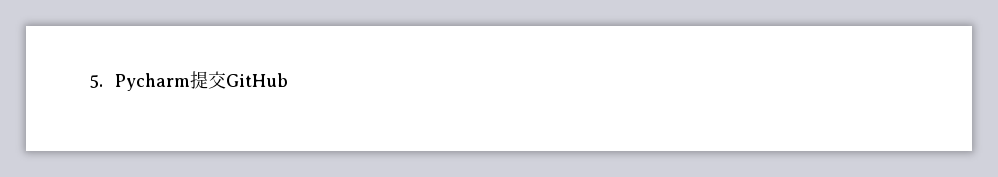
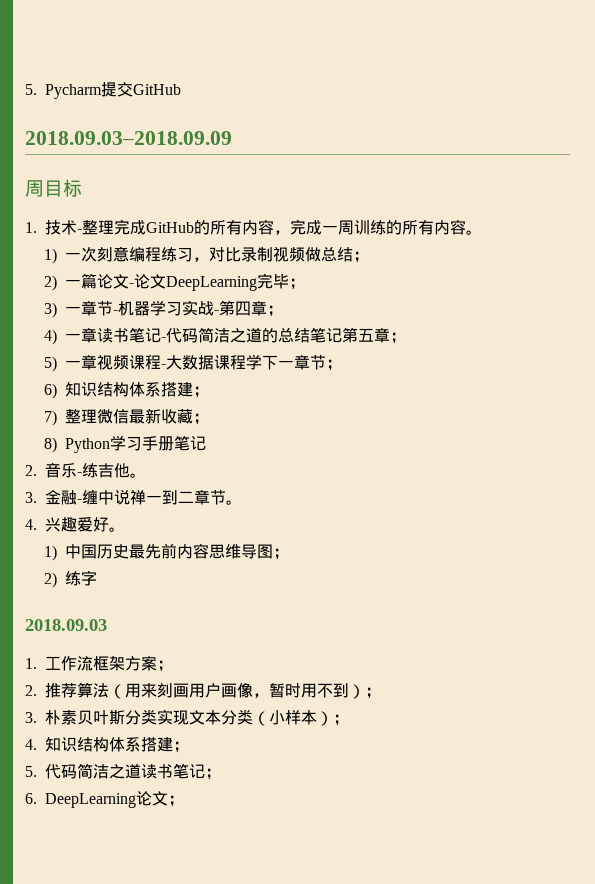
+ 2018.09.03–2018.09.09
+ 周目标
+ 1.技术-整理完成GitHub的所有内容，完成一周训练的所有内容。
+ 1)一次刻意编程练习，对比录制视频做总结；
+ 2)一篇论文-论文DeepLearning完毕；
+ 3)一章节-机器学习实战-第四章；
+ 4)一章读书笔记-代码简洁之道的总结笔记第五章；
+ 5)一章视频课程-大数据课程学下一章节；
+ 6)知识结构体系搭建；
+ 7)整理微信最新收藏；
+ 8) Python学习手册笔记
+ 2.音乐-练吉他。
+ 3.金融-缠中说禅一到二章节。
+ 4.兴趣爱好。
+ 1)中国历史最先前内容思维导图；
+ 2)练字
+ 2018.09.03
+ 1.工作流框架方案；
+ 2.推荐算法（用来刻画用户画像，暂时用不到）；
+ 3.朴素贝叶斯分类实现文本分类（小样本）；
+ 4.知识结构体系搭建；
+ 5.代码简洁之道读书笔记；
+ 6. DeepLearning论文；

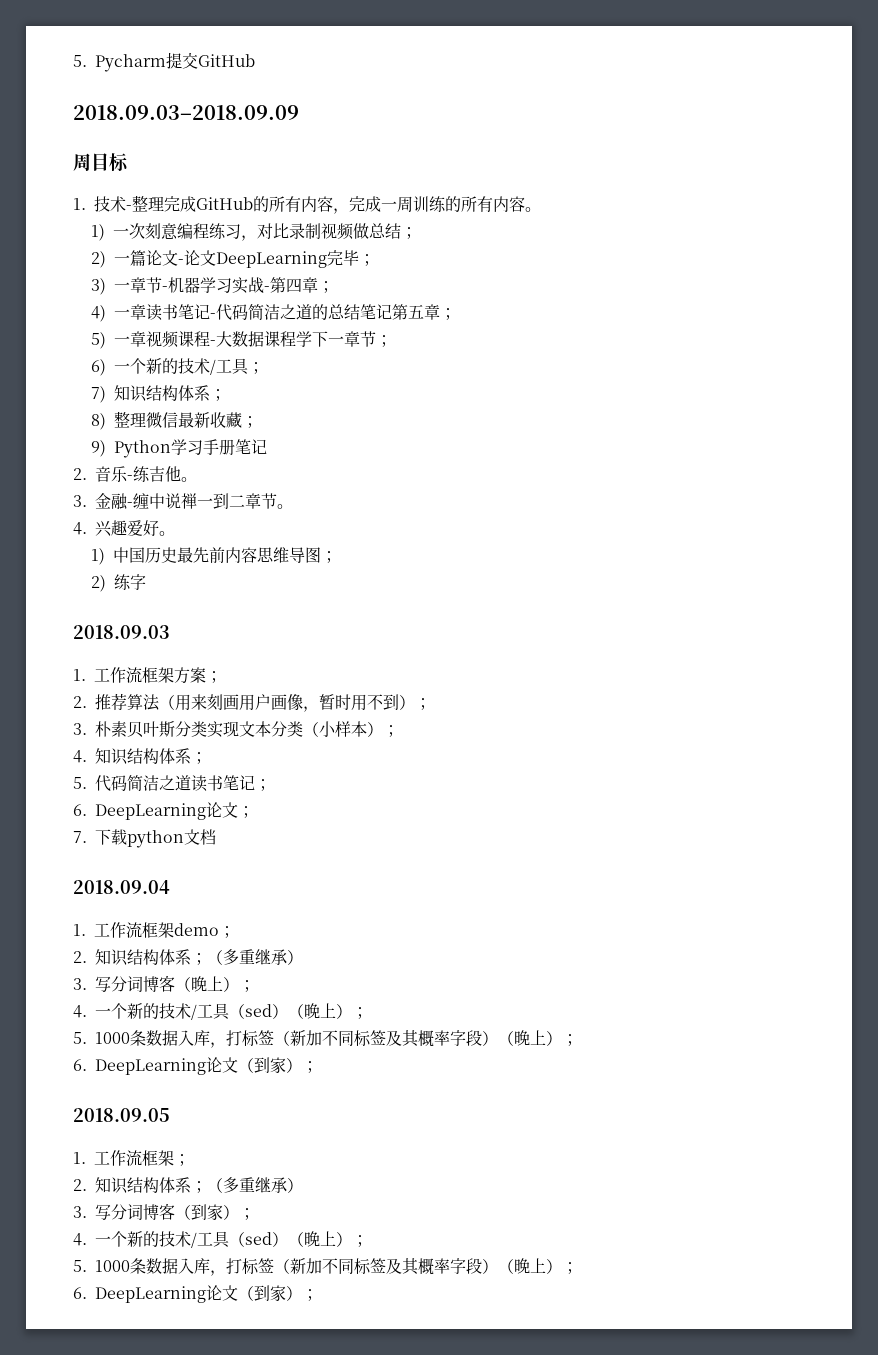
- 6)知识结构体系搭建；
- 7)整理微信最新收藏；
+ 6)一个新的技术/工具；
+ 7)知识结构体系；
+ 8)整理微信最新收藏；
- 8) Python学习手册笔记
+ 9) Python学习手册笔记
- 4.知识结构体系搭建；
+ 4.知识结构体系；
+ 7.下载python文档
+ 2018.09.04
+ 1.工作流框架demo；
+ 2.知识结构体系；（多重继承）
+ 3.写分词博客（晚上）；
+ 4.一个新的技术/工具（sed）（晚上）；
+ 5. 1000条数据入库，打标签（新加不同标签及其概率字段）（晚上）；
+ 6. DeepLearning论文（到家）；
+ 2018.09.05
+ 1.工作流框架；
+ 2.知识结构体系；（多重继承）
+ 3.写分词博客（到家）；
+ 4.一个新的技术/工具（sed）（晚上）；
+ 5. 1000条数据入库，打标签（新加不同标签及其概率字段）（晚上）；
+ 6. DeepLearning论文（到家）；

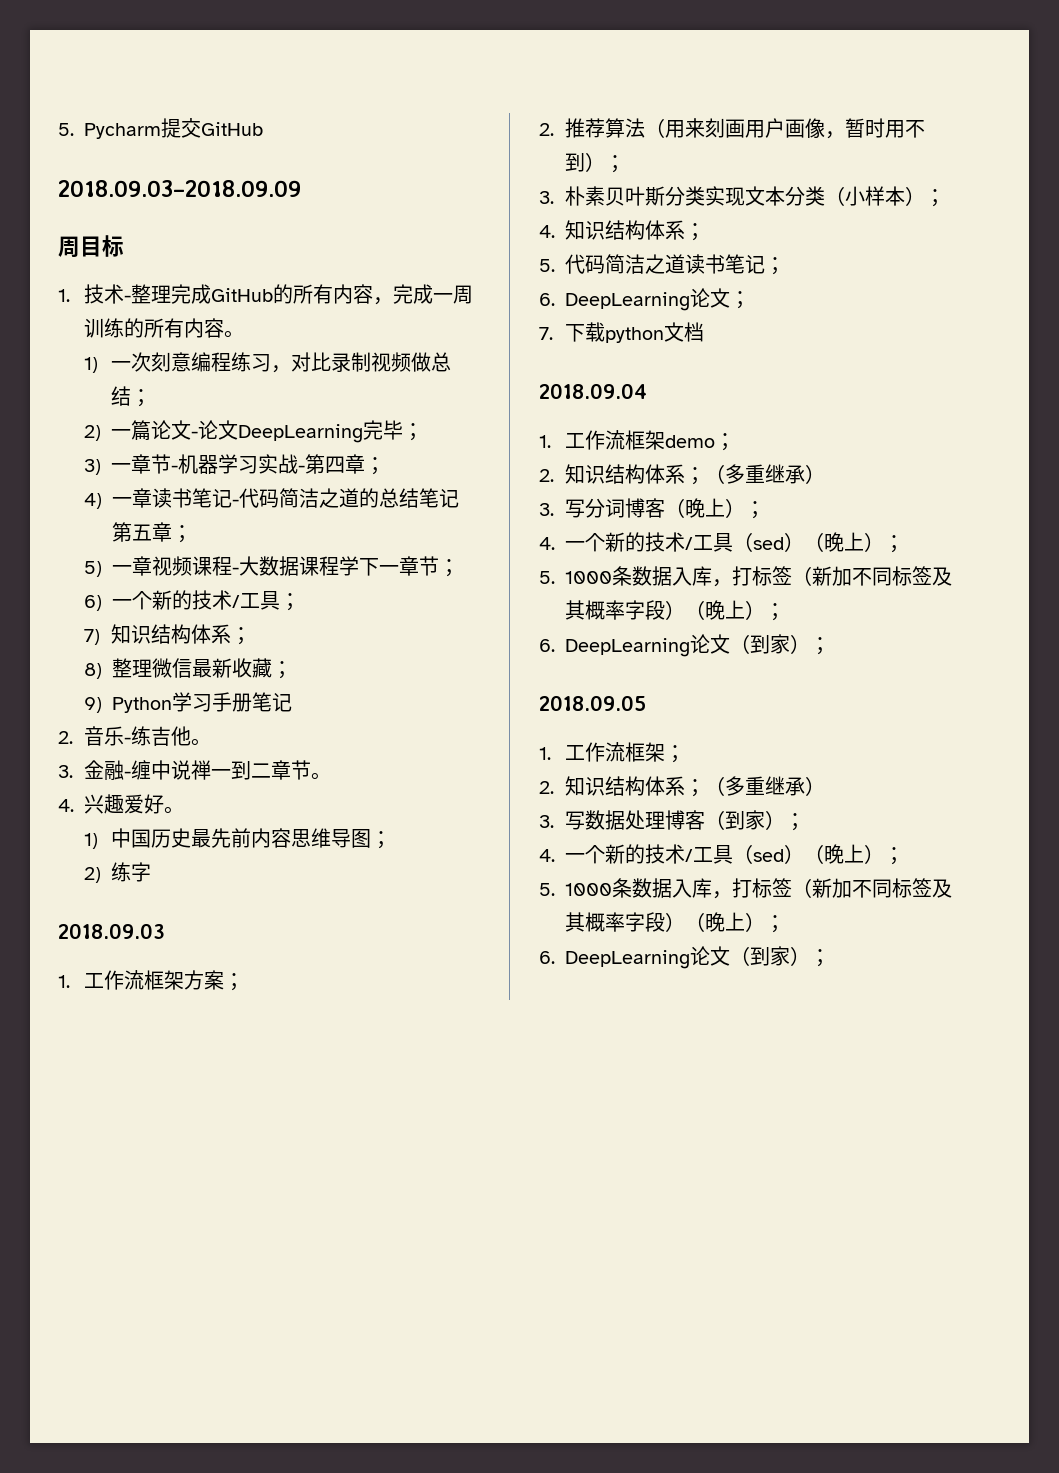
- 3.写分词博客（到家）；
+ 3.写数据处理博客（到家）；

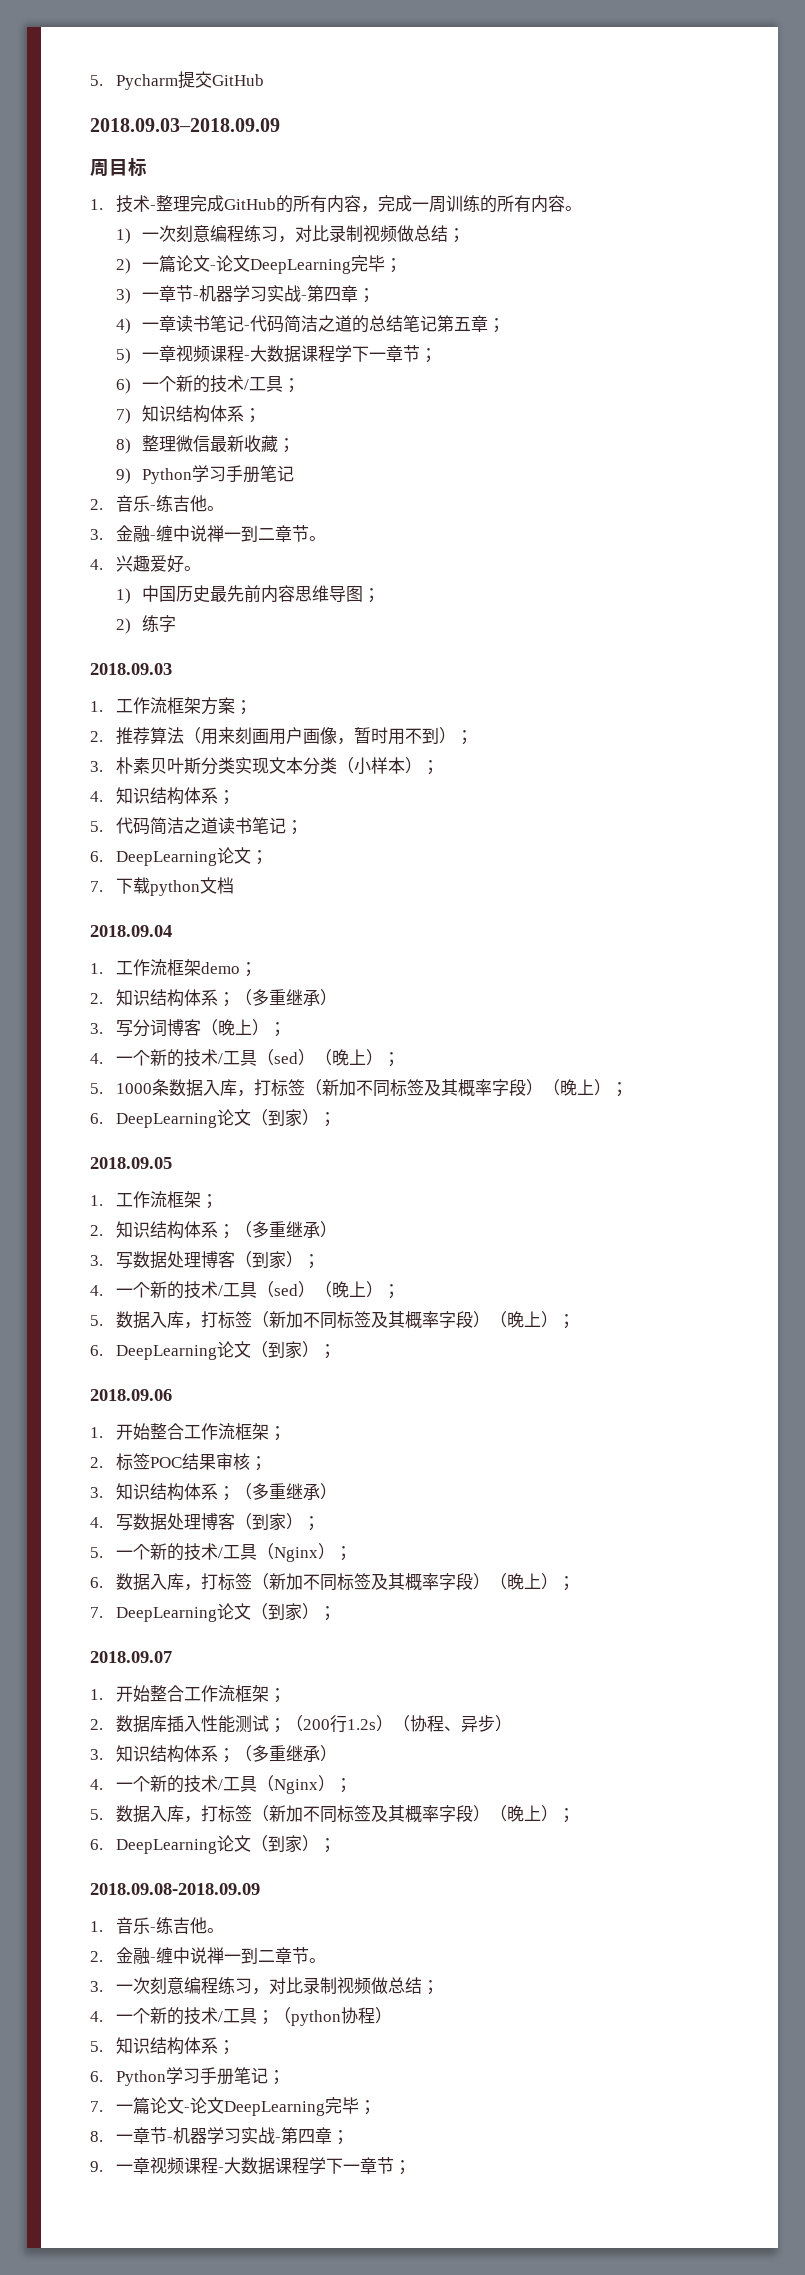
  3.写数据处理博客（到家）；
  4.一个新的技术/工具（sed）（晚上）；
- 5. 1000条数据入库，打标签（新加不同标签及其概率字段）（晚上）；
+ 5.数据入库，打标签（新加不同标签及其概率字段）（晚上）；
+ 2018.09.06
+ 1.开始整合工作流框架；
+ 2.标签POC结果审核；
+ 3.知识结构体系；（多重继承）
+ 4.写数据处理博客（到家）；
+ 5.一个新的技术/工具（Nginx）；
+ 6.数据入库，打标签（新加不同标签及其概率字段）（晚上）；
+ 7. DeepLearning论文（到家）；
+ 2018.09.07
+ 1.开始整合工作流框架；
+ 2.数据库插入性能测试；（200行1.2s）（协程、异步）
+ 3.知识结构体系；（多重继承）
+ 4.一个新的技术/工具（Nginx）；
+ 5.数据入库，打标签（新加不同标签及其概率字段）（晚上）；
+ 6. DeepLearning论文（到家）；
+ 2018.09.08-2018.09.09
+ 1.音乐-练吉他。
+ 2.金融-缠中说禅一到二章节。
+ 3.一次刻意编程练习，对比录制视频做总结；
+ 4.一个新的技术/工具；（python协程）
+ 5.知识结构体系；
+ 6. Python学习手册笔记；
+ 7.一篇论文-论文DeepLearning完毕；
+ 8.一章节-机器学习实战-第四章；
+ 9.一章视频课程-大数据课程学下一章节；

